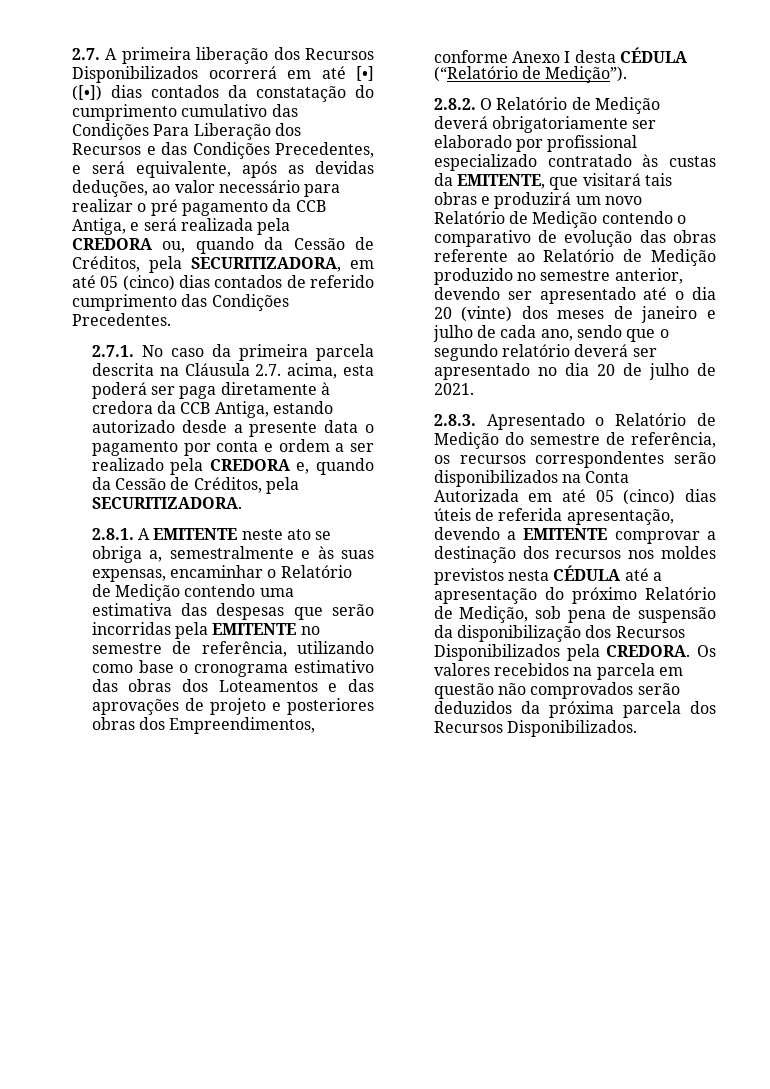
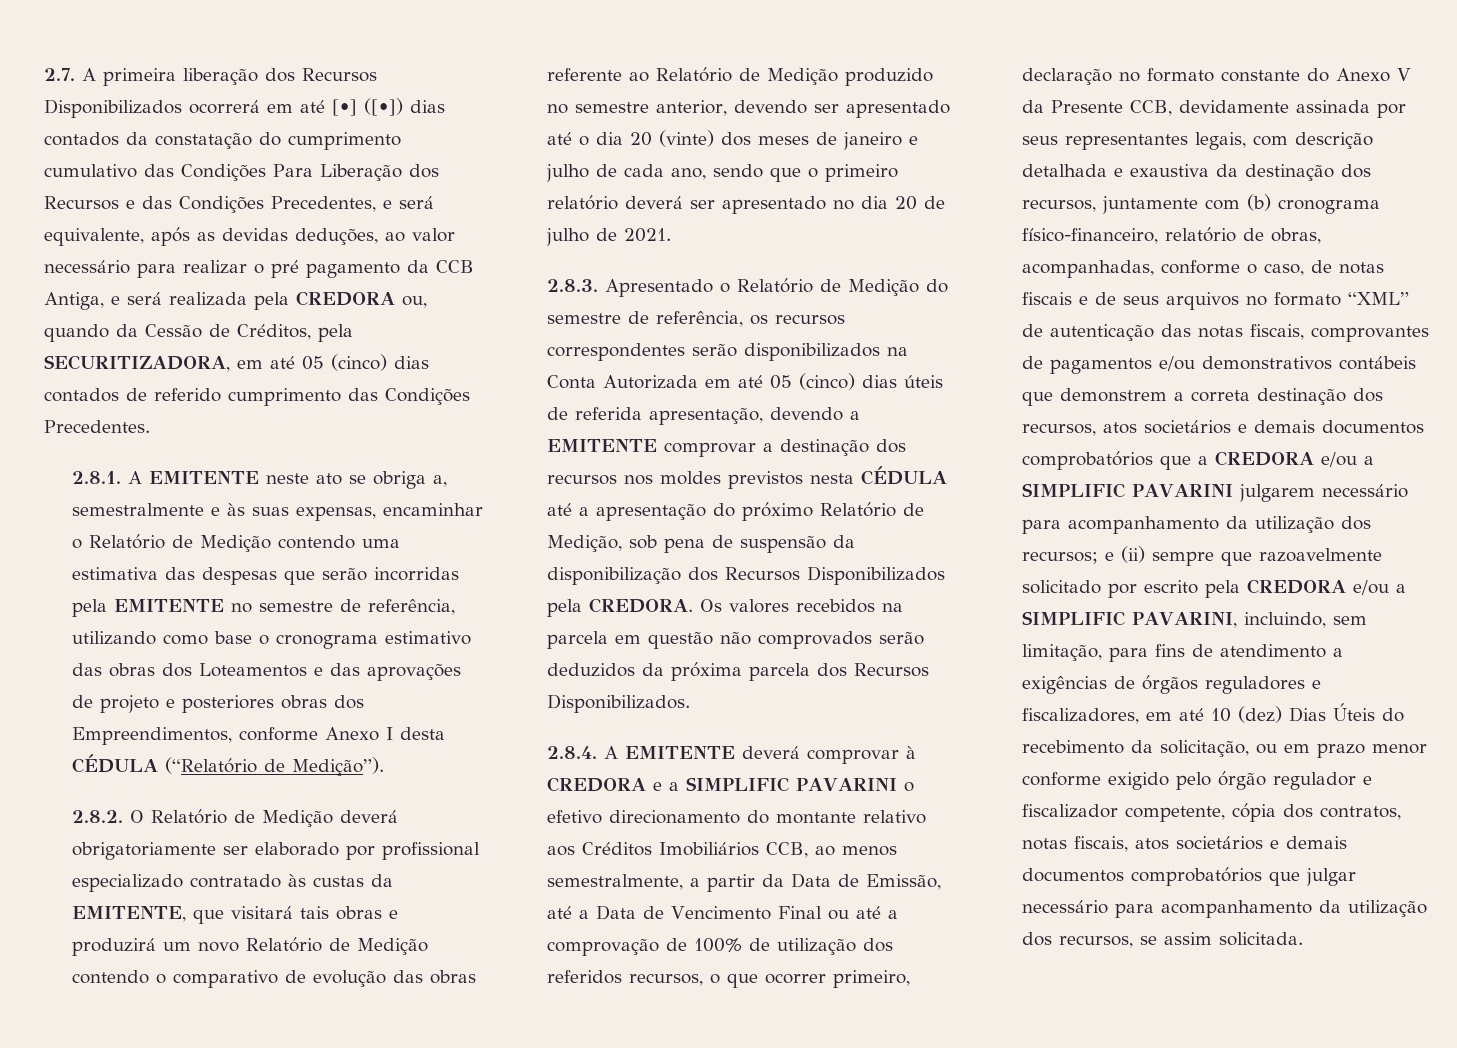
- 2.7.1. No caso da primeira parcela descrita na Cláusula 2.7. acima, esta poderá ser paga diretamente à credora da CCB Antiga, estando autorizado desde a presente data o pagamento por conta e ordem a ser realizado pela CREDORA e, quando da Cessão de Créditos, pela SECURITIZADORA.
- 2.8.2. O Relatório de Medição deverá obrigatoriamente ser elaborado por profissional especializado contratado às custas da EMITENTE, que visitará tais obras e produzirá um novo Relatório de Medição contendo o comparativo de evolução das obras referente ao Relatório de Medição produzido no semestre anterior, devendo ser apresentado até o dia 20 (vinte) dos meses de janeiro e julho de cada ano, sendo que o segundo relatório deverá ser apresentado no dia 20 de julho de 2021.
+ 2.8.2. O Relatório de Medição deverá obrigatoriamente ser elaborado por profissional especializado contratado às custas da EMITENTE, que visitará tais obras e produzirá um novo Relatório de Medição contendo o comparativo de evolução das obras referente ao Relatório de Medição produzido no semestre anterior, devendo ser apresentado até o dia 20 (vinte) dos meses de janeiro e julho de cada ano, sendo que o primeiro relatório deverá ser apresentado no dia 20 de julho de 2021.
+ 2.8.4. A EMITENTE deverá comprovar à CREDORA e a SIMPLIFIC PAVARINI o efetivo direcionamento do montante relativo aos Créditos Imobiliários CCB, ao menos semestralmente, a partir da Data de Emissão, até a Data de Vencimento Final ou até a comprovação de 100% de utilização dos referidos recursos, o que ocorrer primeiro, declaração no formato constante do Anexo V da Presente CCB, devidamente assinada por seus representantes legais, com descrição detalhada e exaustiva da destinação dos recursos, juntamente com (b) cronograma físico-financeiro, relatório de obras, acompanhadas, conforme o caso, de notas fiscais e de seus arquivos no formato “XML” de autenticação das notas fiscais, comprovantes de pagamentos e/ou demonstrativos contábeis que demonstrem a correta destinação dos recursos, atos societários e demais documentos comprobatórios que a CREDORA e/ou a SIMPLIFIC PAVARINI julgarem necessário para acompanhamento da utilização dos recursos; e (ii) sempre que razoavelmente solicitado por escrito pela CREDORA e/ou a SIMPLIFIC PAVARINI, incluindo, sem limitação, para fins de atendimento a exigências de órgãos reguladores e fiscalizadores, em até 10 (dez) Dias Úteis do recebimento da solicitação, ou em prazo menor conforme exigido pelo órgão regulador e fiscalizador competente, cópia dos contratos, notas fiscais, atos societários e demais documentos comprobatórios que julgar necessário para acompanhamento da utilização dos recursos, se assim solicitada.

